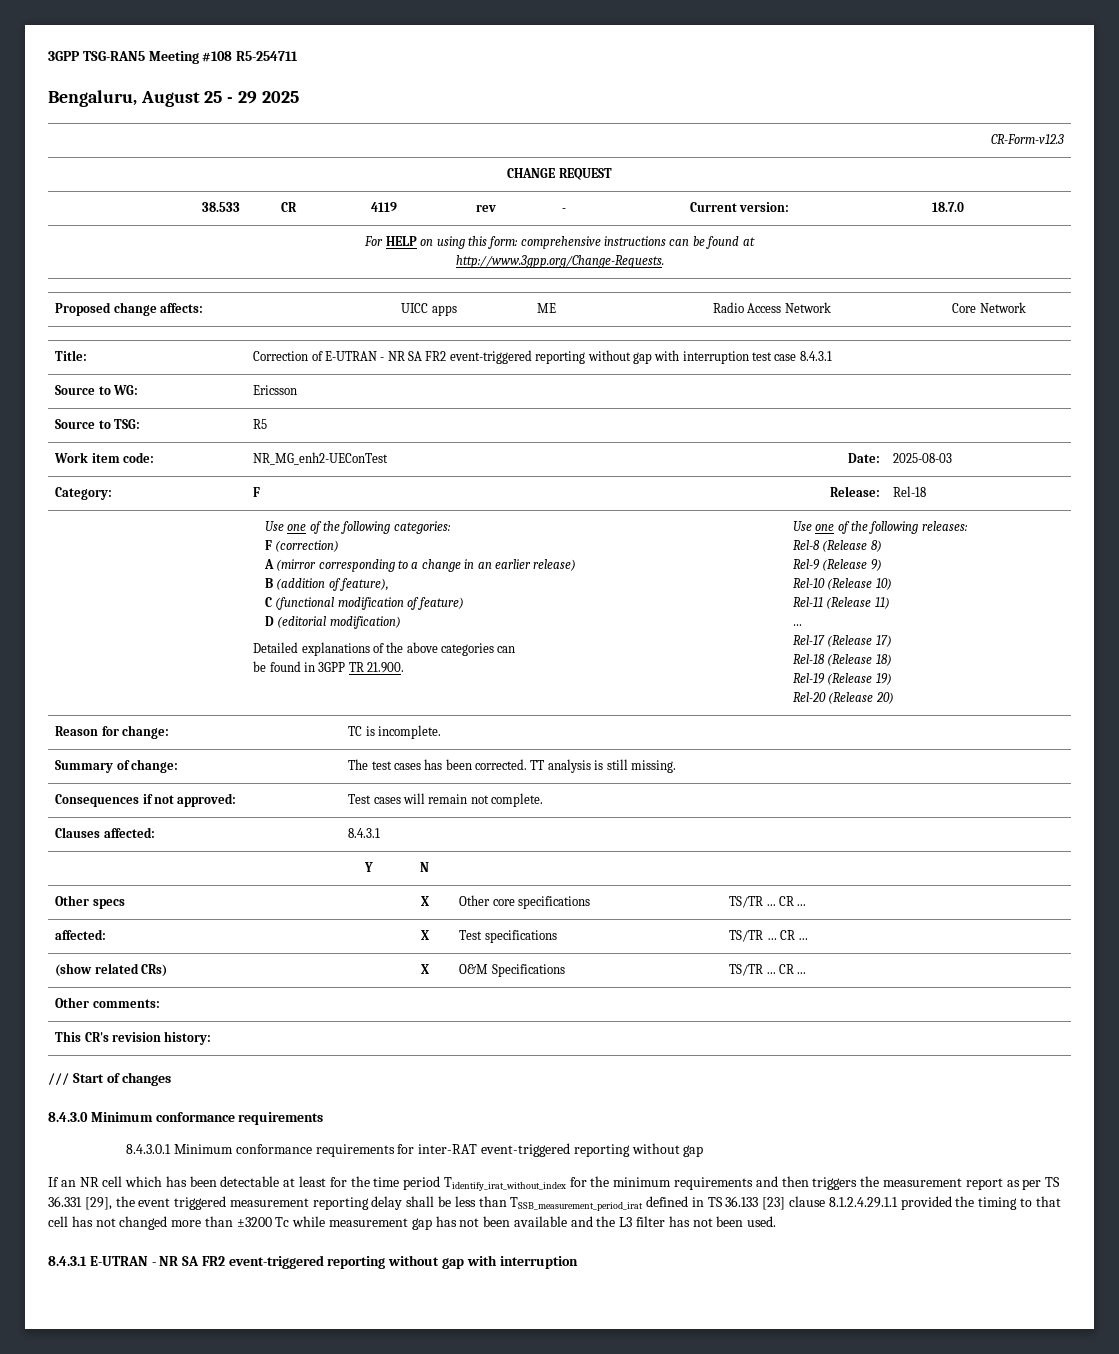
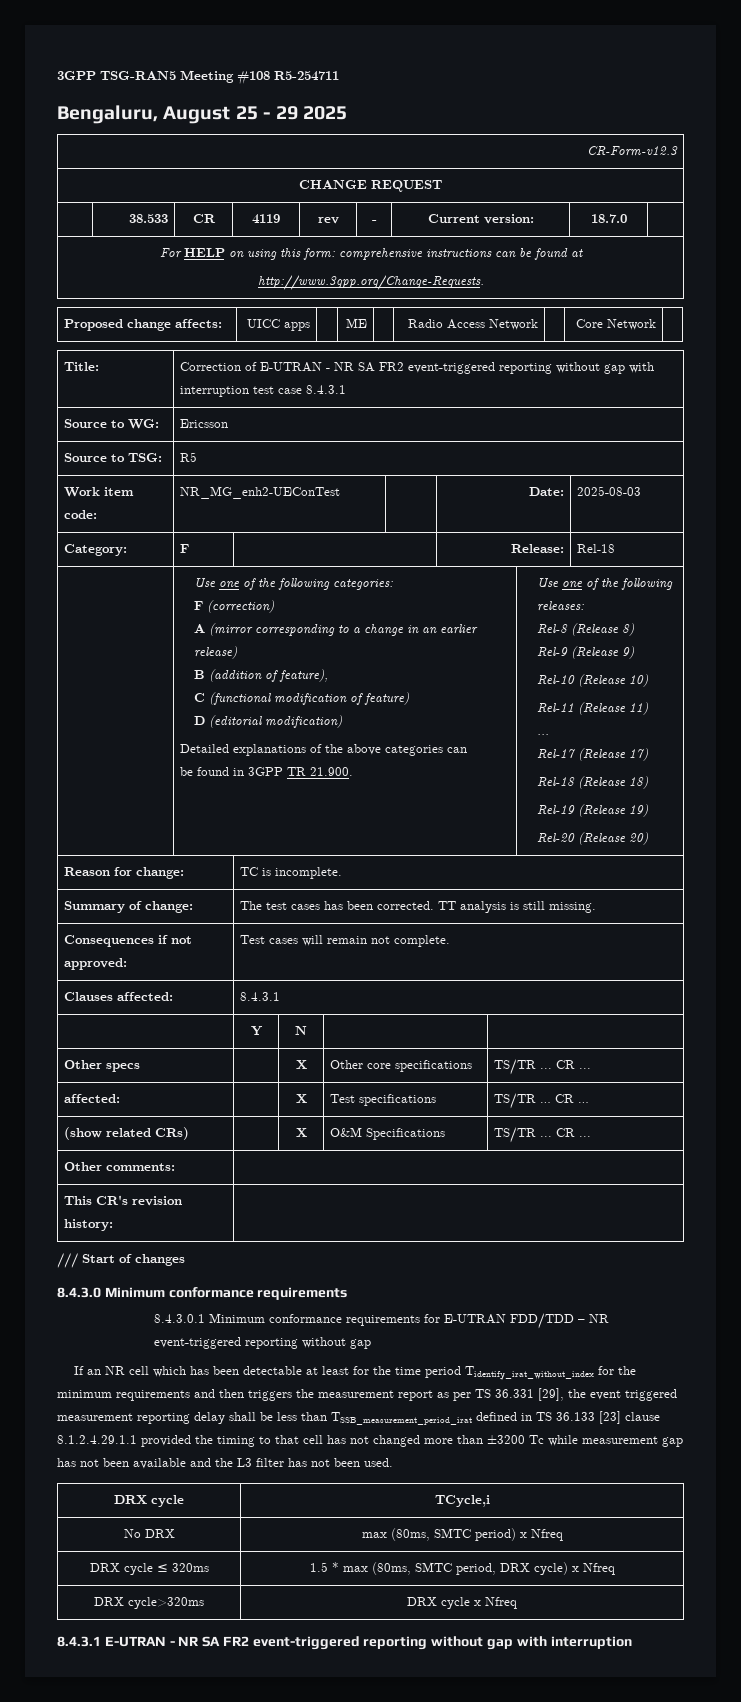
- 8.4.3.0.1 Minimum conformance requirements for inter-RAT event-triggered reporting without gap
+ 8.4.3.0.1 Minimum conformance requirements for E-UTRAN FDD/TDD – NR event-triggered reporting without gap
+ DRX cycle | TCycle,i
+ No DRX | max (80ms, SMTC period) x Nfreq
+ DRX cycle ≤ 320ms | 1.5 * max (80ms, SMTC period, DRX cycle) x Nfreq
+ DRX cycle>320ms | DRX cycle x Nfreq

